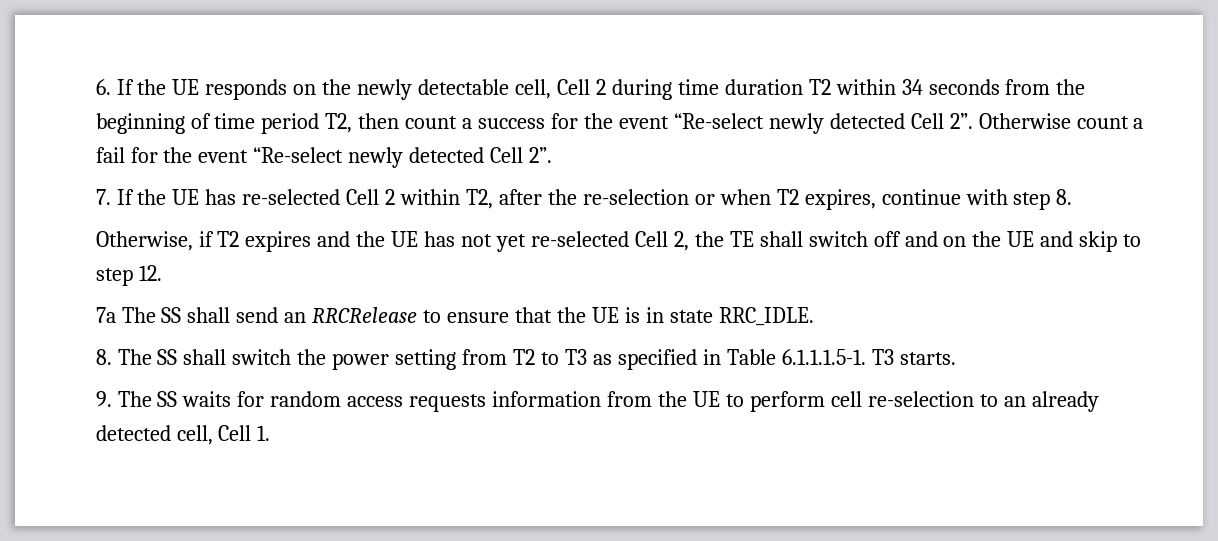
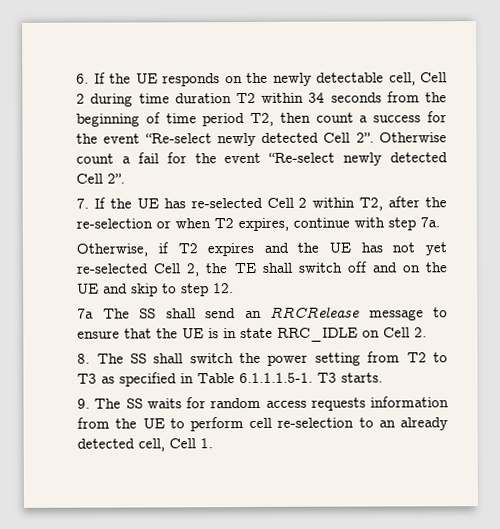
- 7. If the UE has re-selected Cell 2 within T2, after the re-selection or when T2 expires, continue with step 8.
+ 7. If the UE has re-selected Cell 2 within T2, after the re-selection or when T2 expires, continue with step 7a.
- 7a The SS shall send an RRCRelease to ensure that the UE is in state RRC_IDLE.
+ 7a The SS shall send an RRCRelease message to ensure that the UE is in state RRC_IDLE on Cell 2.

